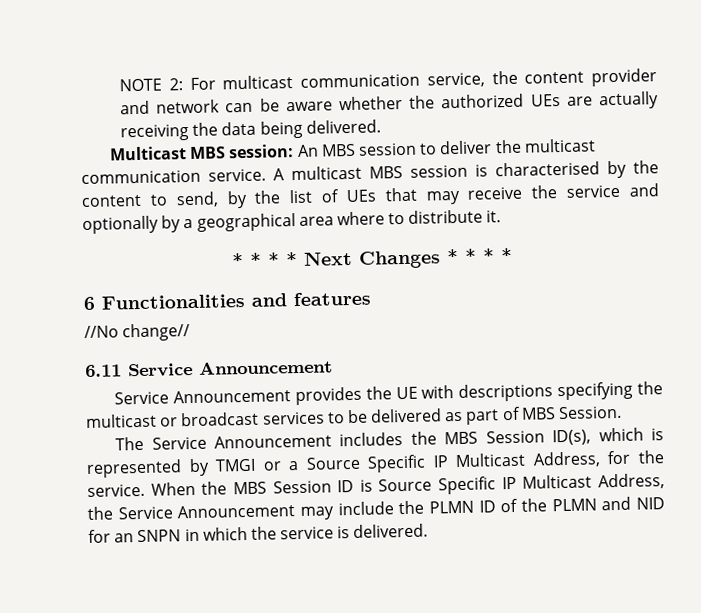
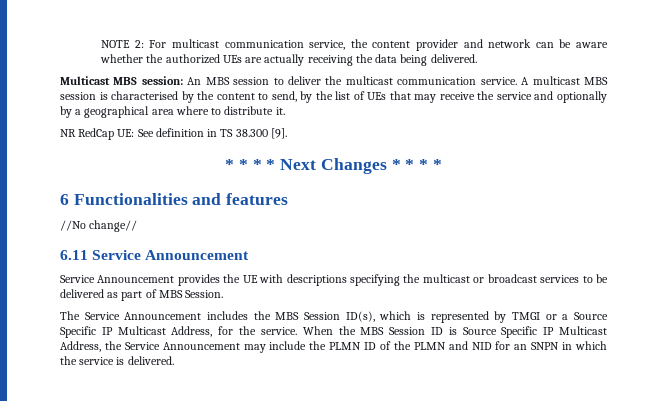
+ NR RedCap UE: See definition in TS 38.300 [9].

